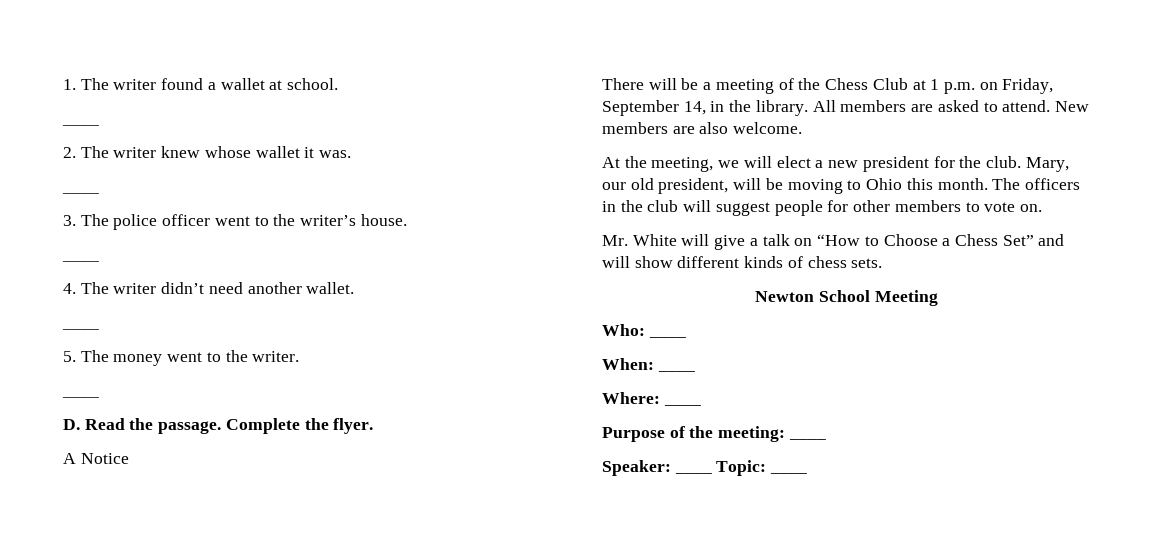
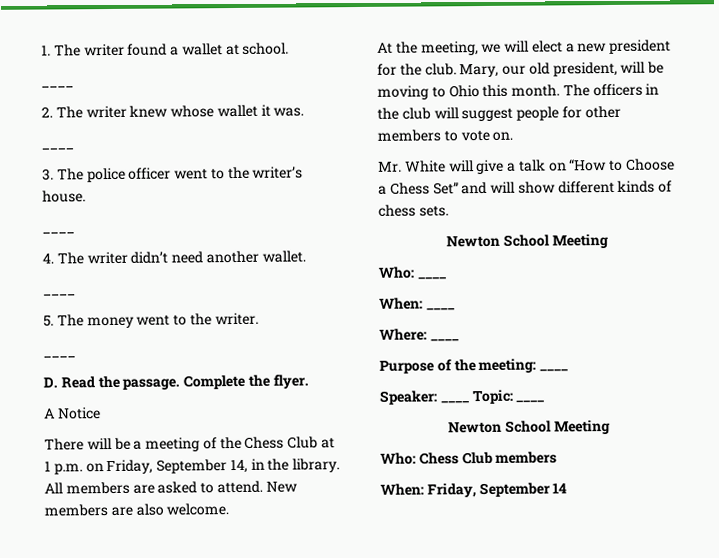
  Speaker: ____ Topic: ____
+ Newton School Meeting
+ Who: Chess Club members
+ When: Friday, September 14

